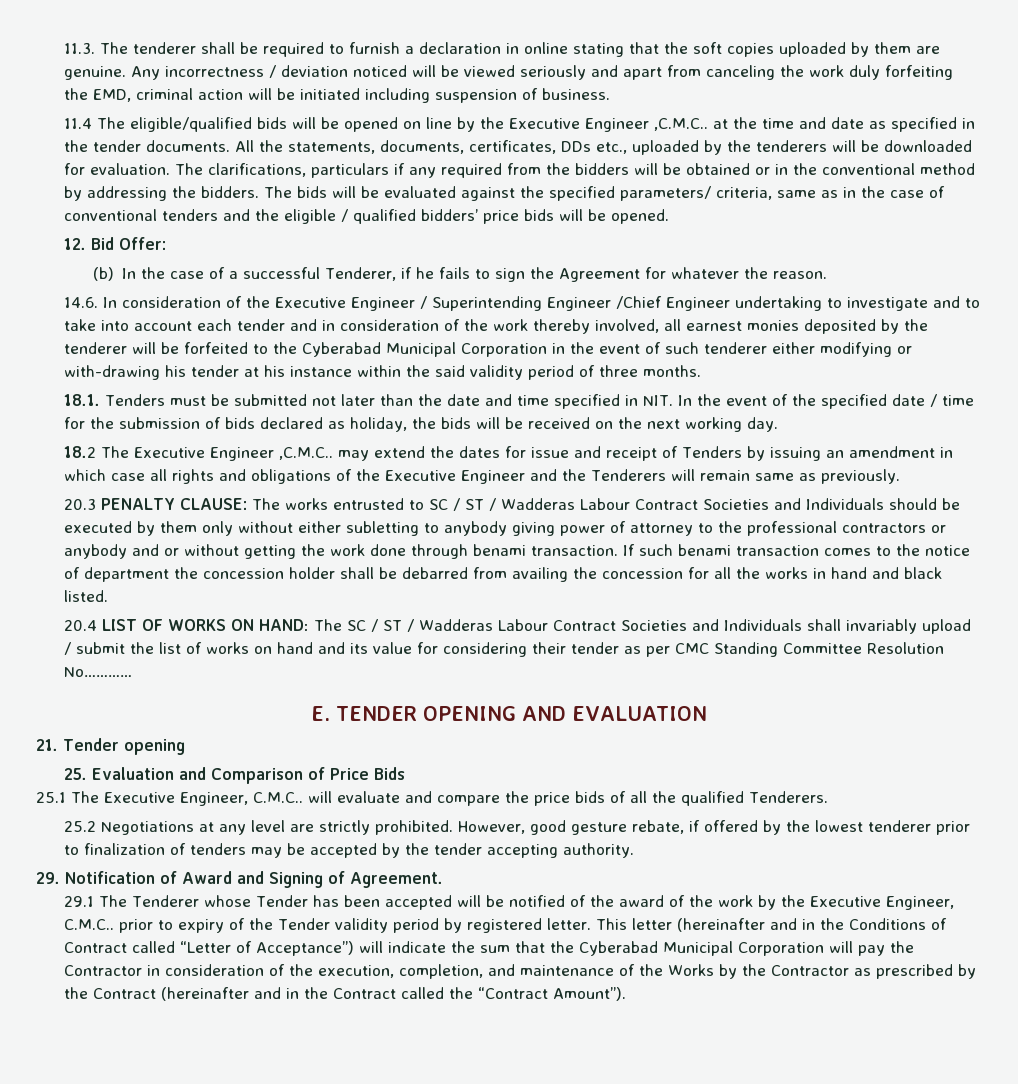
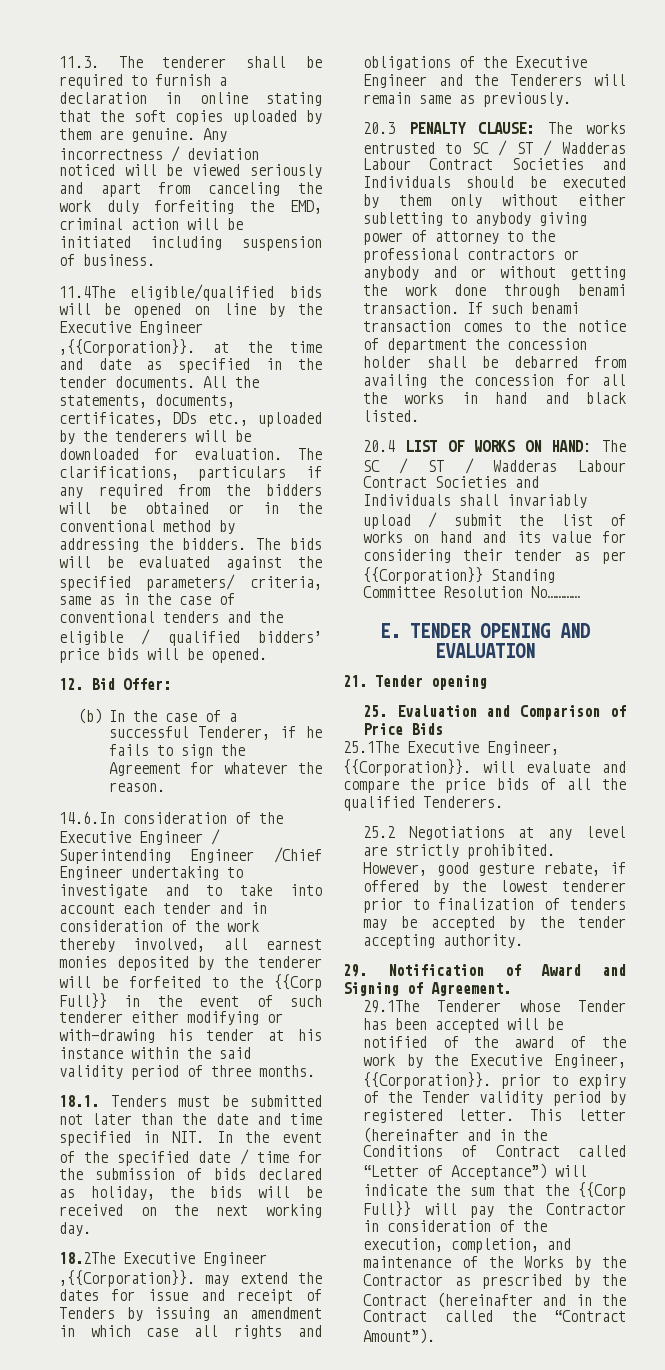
- 11.4 The eligible/qualified bids will be opened on line by the Executive Engineer ,C.M.C.. at the time and date as specified in the tender documents.
+ 11.4The eligible/qualified bids will be opened on line by the Executive Engineer ,{{Corporation}}. at the time and date as specified in the tender documents.
- 14.6. In consideration of the Executive Engineer / Superintending Engineer /Chief Engineer undertaking to investigate and to take into account each tender and in consideration of the work thereby involved, all earnest monies deposited by the tenderer will be forfeited to the Cyberabad Municipal Corporation in the event of such tenderer either modifying or with-drawing his tender at his instance within the said validity period of three months.
+ 14.6.In consideration of the Executive Engineer / Superintending Engineer /Chief Engineer undertaking to investigate and to take into account each tender and in consideration of the work thereby involved, all earnest monies deposited by the tenderer will be forfeited to the {{Corp Full}} in the event of such tenderer either modifying or with-drawing his tender at his instance within the said validity period of three months.
- 18.2 The Executive Engineer ,C.M.C.. may extend the dates for issue and receipt of Tenders by issuing an amendment in which case all rights and obligations of the Executive Engineer and the Tenderers will remain same as previously.
+ 18.2The Executive Engineer ,{{Corporation}}. may extend the dates for issue and receipt of Tenders by issuing an amendment in which case all rights and obligations of the Executive Engineer and the Tenderers will remain same as previously.
- 20.4 LIST OF WORKS ON HAND: The SC / ST / Wadderas Labour Contract Societies and Individuals shall invariably upload / submit the list of works on hand and its value for considering their tender as per CMC Standing Committee Resolution No…………
+ 20.4 LIST OF WORKS ON HAND: The SC / ST / Wadderas Labour Contract Societies and Individuals shall invariably upload / submit the list of works on hand and its value for considering their tender as per {{Corporation}} Standing Committee Resolution No…………
- 25.1 The Executive Engineer, C.M.C.. will evaluate and compare the price bids of all the qualified Tenderers.
+ 25.1The Executive Engineer, {{Corporation}}. will evaluate and compare the price bids of all the qualified Tenderers.
- 29.1 The Tenderer whose Tender has been accepted will be notified of the award of the work by the Executive Engineer, C.M.C.. prior to expiry of the Tender validity period by registered letter.
+ 29.1The Tenderer whose Tender has been accepted will be notified of the award of the work by the Executive Engineer, {{Corporation}}. prior to expiry of the Tender validity period by registered letter.
- This letter (hereinafter and in the Conditions of Contract called “Letter of Acceptance”) will indicate the sum that the Cyberabad Municipal Corporation will pay the Contractor in consideration of the execution, completion, and maintenance of the Works by the Contractor as prescribed by the Contract (hereinafter and in the Contract called the “Contract Amount”).
+ This letter (hereinafter and in the Conditions of Contract called “Letter of Acceptance”) will indicate the sum that the {{Corp Full}} will pay the Contractor in consideration of the execution, completion, and maintenance of the Works by the Contractor as prescribed by the Contract (hereinafter and in the Contract called the “Contract Amount”).

